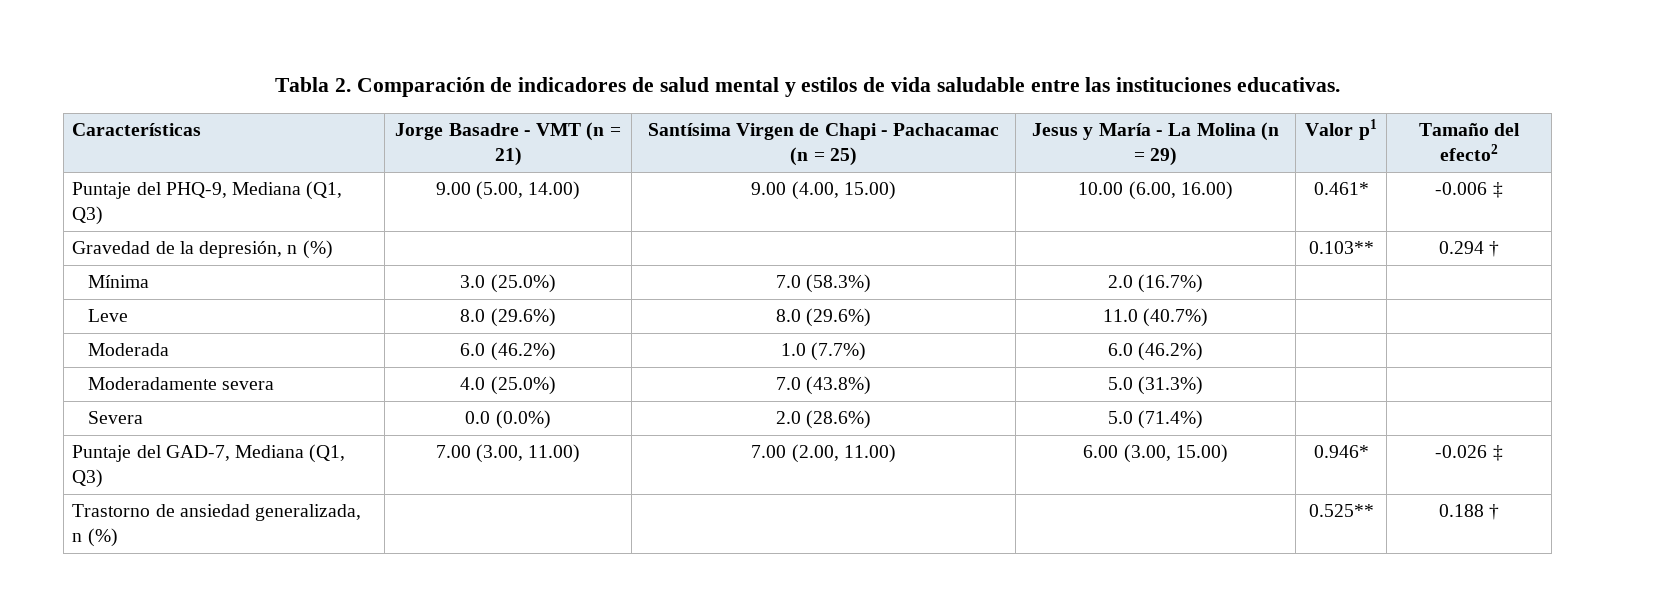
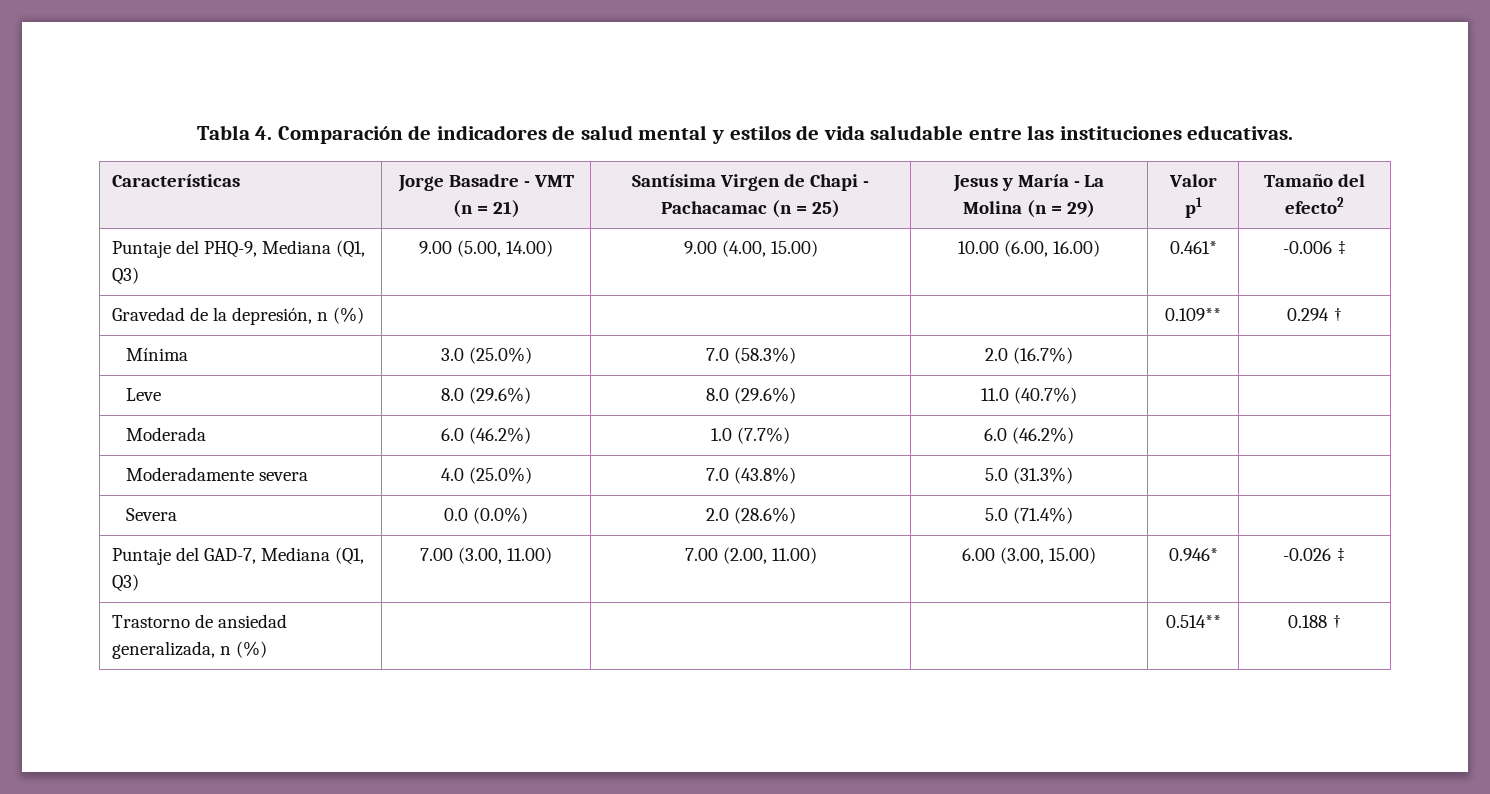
- Tabla 2. Comparación de indicadores de salud mental y estilos de vida saludable entre las instituciones educativas.
+ Tabla 4. Comparación de indicadores de salud mental y estilos de vida saludable entre las instituciones educativas.
- Gravedad de la depresión, n (%) | | | | 0.103** | 0.294 †
+ Gravedad de la depresión, n (%) | | | | 0.109** | 0.294 †
- Trastorno de ansiedad generalizada, n (%) | | | | 0.525** | 0.188 †
+ Trastorno de ansiedad generalizada, n (%) | | | | 0.514** | 0.188 †

